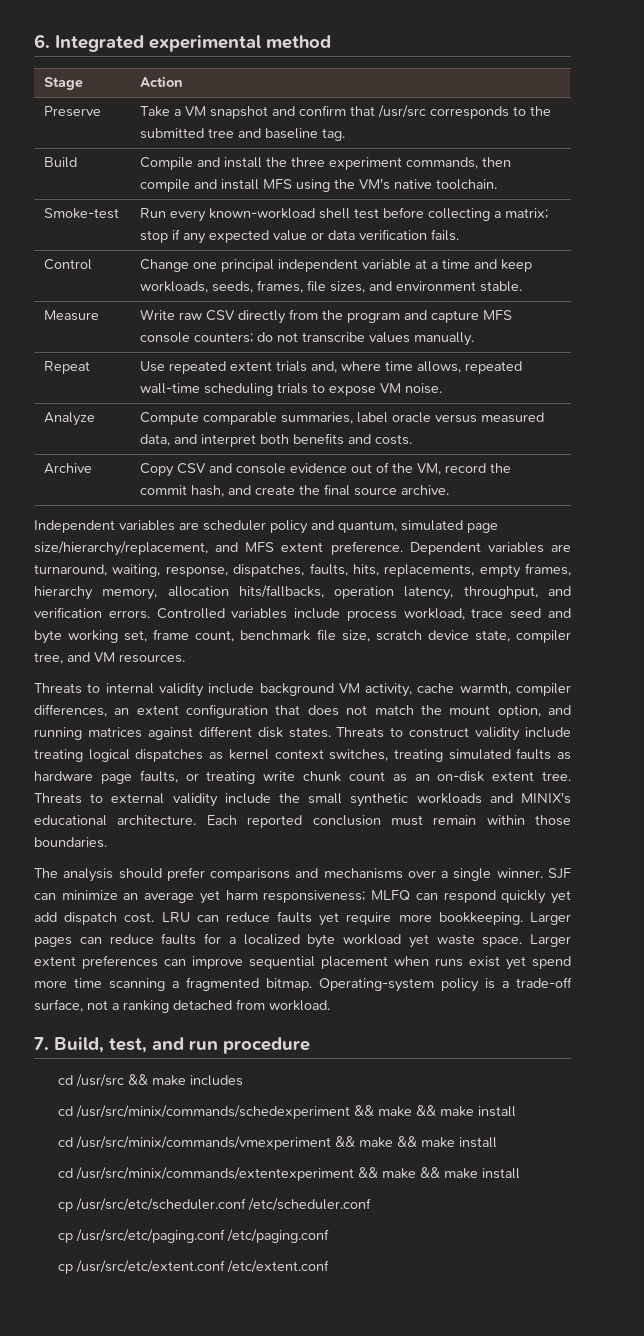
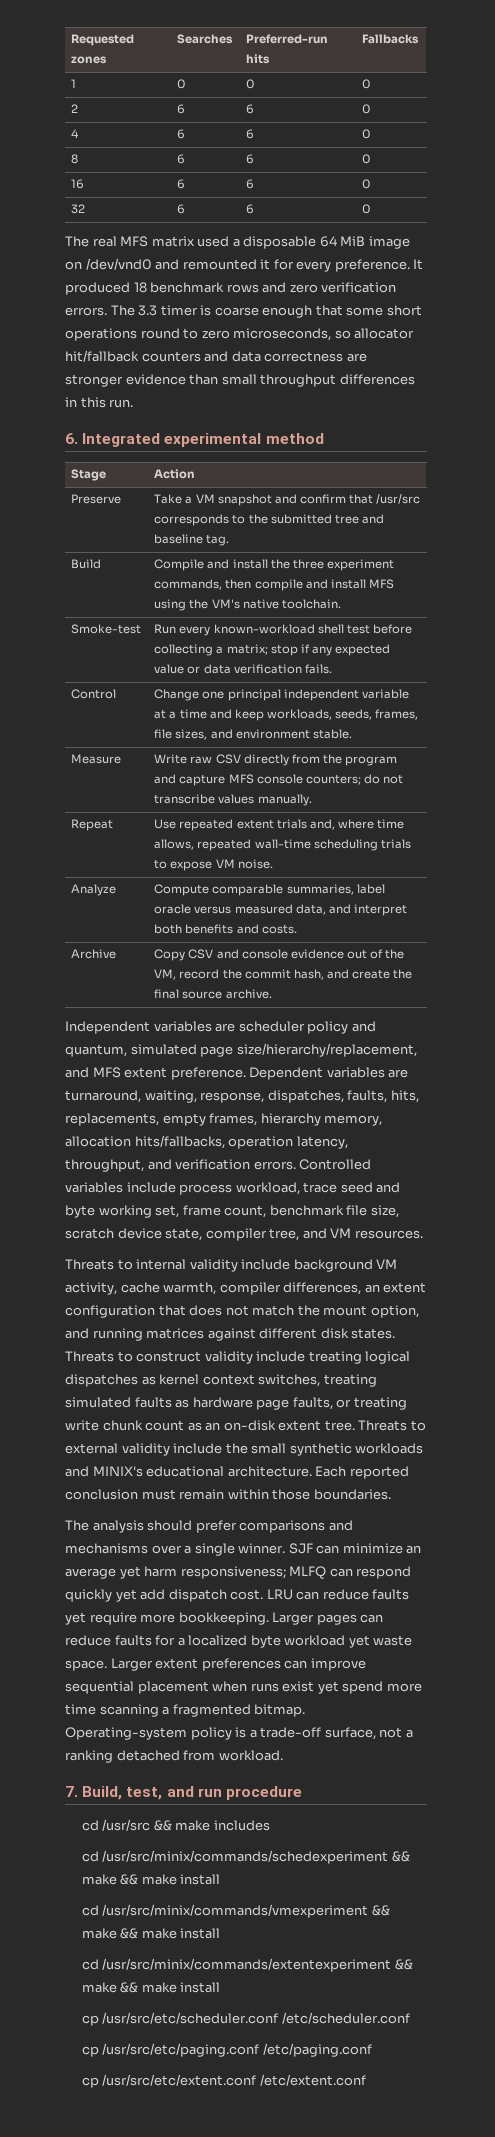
+ Requested zones | Searches | Preferred-run hits | Fallbacks
+ 1 | 0 | 0 | 0
+ 2 | 6 | 6 | 0
+ 4 | 6 | 6 | 0
+ 8 | 6 | 6 | 0
+ 16 | 6 | 6 | 0
+ 32 | 6 | 6 | 0
+ The real MFS matrix used a disposable 64 MiB image on /dev/vnd0 and remounted it for every preference. It produced 18 benchmark rows and zero verification errors. The 3.3 timer is coarse enough that some short operations round to zero microseconds, so allocator hit/fallback counters and data correctness are stronger evidence than small throughput differences in this run.

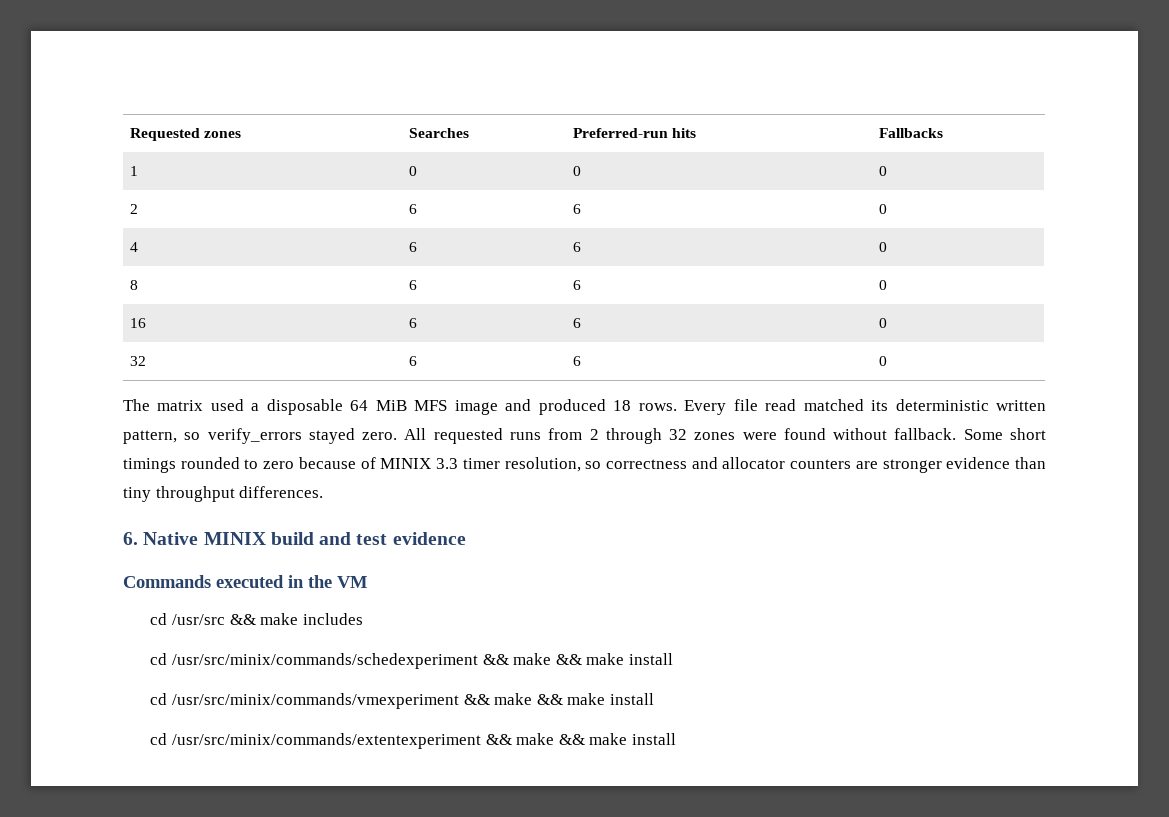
- The real MFS matrix used a disposable 64 MiB image on /dev/vnd0 and remounted it for every preference. It produced 18 benchmark rows and zero verification errors. The 3.3 timer is coarse enough that some short operations round to zero microseconds, so allocator hit/fallback counters and data correctness are stronger evidence than small throughput differences in this run.
- 6. Integrated experimental method
- Stage | Action
- Preserve | Take a VM snapshot and confirm that /usr/src corresponds to the submitted tree and baseline tag.
- Build | Compile and install the three experiment commands, then compile and install MFS using the VM's native toolchain.
- Smoke-test | Run every known-workload shell test before collecting a matrix; stop if any expected value or data verification fails.
- Control | Change one principal independent variable at a time and keep workloads, seeds, frames, file sizes, and environment stable.
- Measure | Write raw CSV directly from the program and capture MFS console counters; do not transcribe values manually.
- Repeat | Use repeated extent trials and, where time allows, repeated wall-time scheduling trials to expose VM noise.
- Analyze | Compute comparable summaries, label oracle versus measured data, and interpret both benefits and costs.
- Archive | Copy CSV and console evidence out of the VM, record the commit hash, and create the final source archive.
- Independent variables are scheduler policy and quantum, simulated page size/hierarchy/replacement, and MFS extent preference. Dependent variables are turnaround, waiting, response, dispatches, faults, hits, replacements, empty frames, hierarchy memory, allocation hits/fallbacks, operation latency, throughput, and verification errors. Controlled variables include process workload, trace seed and byte working set, frame count, benchmark file size, scratch device state, compiler tree, and VM resources.
- Threats to internal validity include background VM activity, cache warmth, compiler differences, an extent configuration that does not match the mount option, and running matrices against different disk states. Threats to construct validity include treating logical dispatches as kernel context switches, treating simulated faults as hardware page faults, or treating write chunk count as an on-disk extent tree. Threats to external validity include the small synthetic workloads and MINIX's educational architecture. Each reported conclusion must remain within those boundaries.
- The analysis should prefer comparisons and mechanisms over a single winner. SJF can minimize an average yet harm responsiveness; MLFQ can respond quickly yet add dispatch cost. LRU can reduce faults yet require more bookkeeping. Larger pages can reduce faults for a localized byte workload yet waste space. Larger extent preferences can improve sequential placement when runs exist yet spend more time scanning a fragmented bitmap. Operating-system policy is a trade-off surface, not a ranking detached from workload.
- 7. Build, test, and run procedure
+ The matrix used a disposable 64 MiB MFS image and produced 18 rows. Every file read matched its deterministic written pattern, so verify_errors stayed zero. All requested runs from 2 through 32 zones were found without fallback. Some short timings rounded to zero because of MINIX 3.3 timer resolution, so correctness and allocator counters are stronger evidence than tiny throughput differences.
+ 6. Native MINIX build and test evidence
+ Commands executed in the VM
- cp /usr/src/etc/scheduler.conf /etc/scheduler.conf
- cp /usr/src/etc/paging.conf /etc/paging.conf
- cp /usr/src/etc/extent.conf /etc/extent.conf

